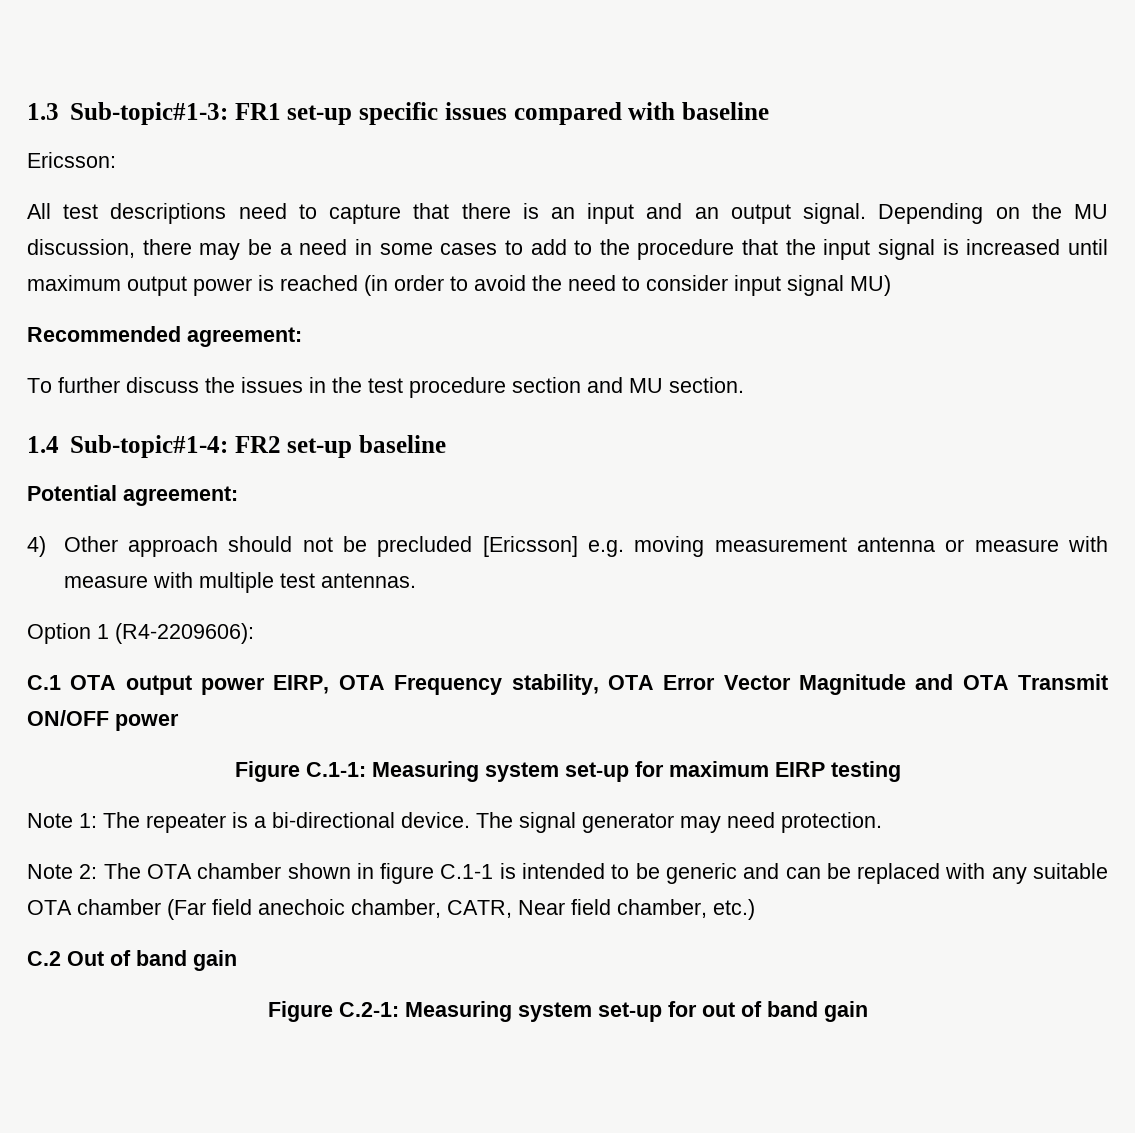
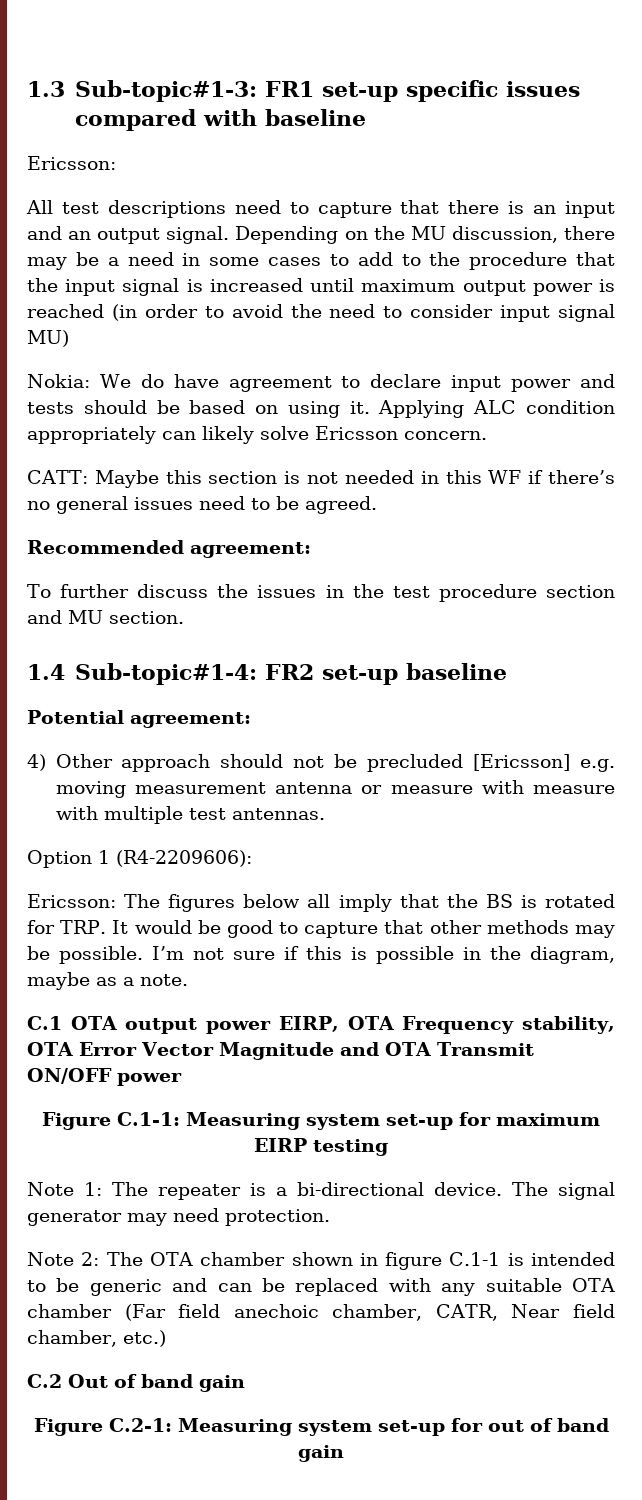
+ Nokia: We do have agreement to declare input power and tests should be based on using it. Applying ALC condition appropriately can likely solve Ericsson concern.
+ CATT: Maybe this section is not needed in this WF if there’s no general issues need to be agreed.
+ Ericsson: The figures below all imply that the BS is rotated for TRP. It would be good to capture that other methods may be possible. I’m not sure if this is possible in the diagram, maybe as a note.

